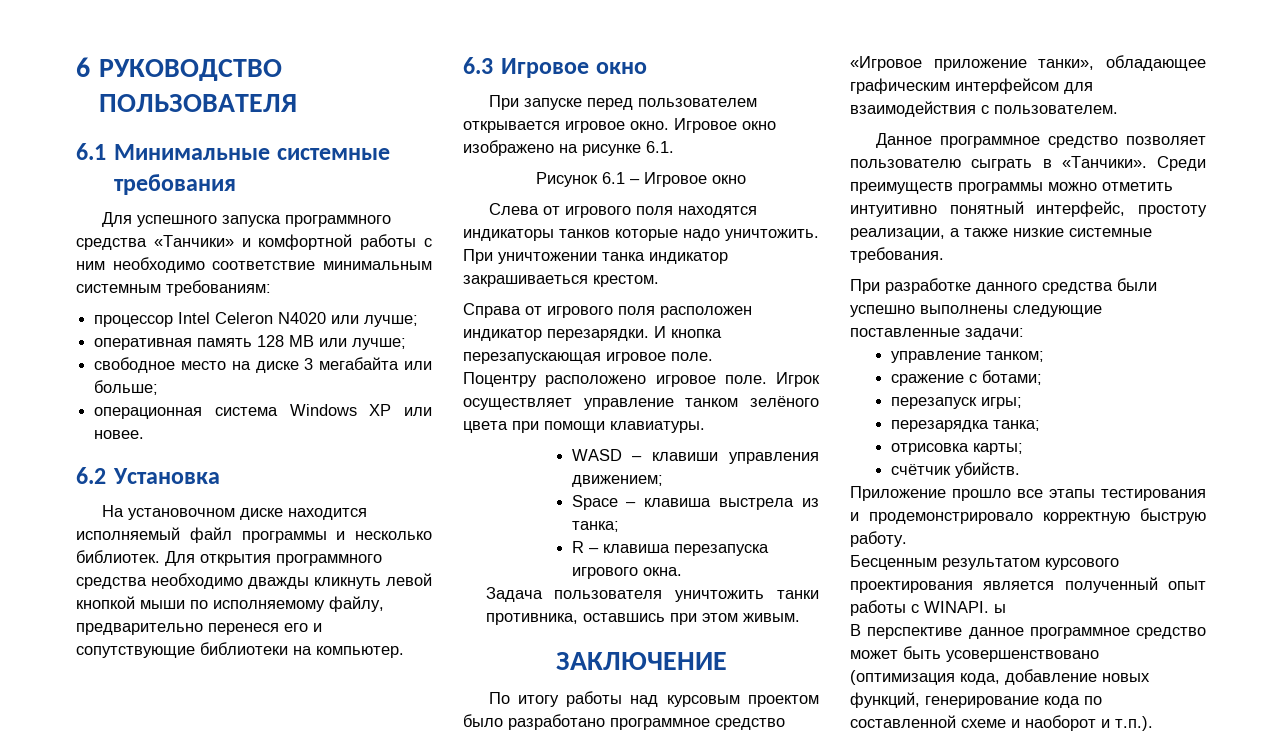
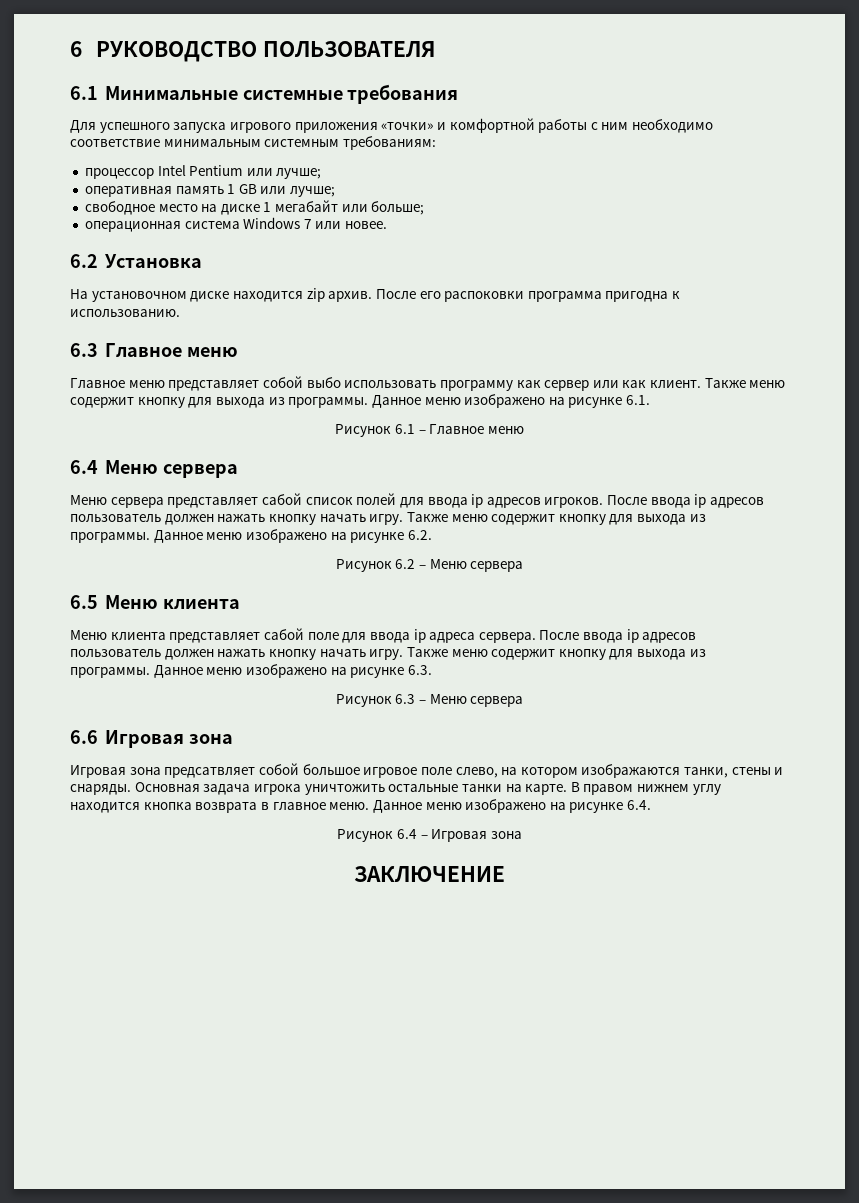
- Для успешного запуска программного средства «Танчики» и комфортной работы с ним необходимо соответствие минимальным системным требованиям:
+ Для успешного запуска игрового приложения «точки» и комфортной работы с ним необходимо соответствие минимальным системным требованиям:
- процессор Intel Celeron N4020 или лучше;
+ процессор Intel Pentium или лучше;
- оперативная память 128 MB или лучше;
+ оперативная память 1 GB или лучше;
- свободное место на диске 3 мегабайта или больше;
+ свободное место на диске 1 мегабайт или больше;
- операционная система Windows XP или новее.
+ операционная система Windows 7 или новее.
- На установочном диске находится исполняемый файл программы и несколько библиотек. Для открытия программного средства необходимо дважды кликнуть левой кнопкой мыши по исполняемому файлу, предварительно перенеся его и сопутствующие библиотеки на компьютер.
- 6.3 Игровое окно
- При запуске перед пользователем открывается игровое окно. Игровое окно изображено на рисунке 6.1.
+ На установочном диске находится zip архив. После его распоковки программа пригодна к использованию.
+ 6.3 Главное меню
+ Главное меню представляет собой выбо использовать программу как сервер или как клиент. Также меню содержит кнопку для выхода из программы. Данное меню изображено на рисунке 6.1.
- Рисунок 6.1 – Игровое окно
- Слева от игрового поля находятся индикаторы танков которые надо уничтожить. При уничтожении танка индикатор закрашиваеться крестом.
- Справа от игрового поля расположен индикатор перезарядки. И кнопка перезапускающая игровое поле.
- Поцентру расположено игровое поле. Игрок осуществляет управление танком зелёного цвета при помощи клавиатуры.
- WASD – клавиши управления движением;
- Space – клавиша выстрела из танка;
- R – клавиша перезапуска игрового окна.
- Задача пользователя уничтожить танки противника, оставшись при этом живым.
+ Рисунок 6.1 – Главное меню
+ 6.4 Меню сервера
+ Меню сервера представляет сабой список полей для ввода ip адресов игроков. После ввода ip адресов пользователь должен нажать кнопку начать игру. Также меню содержит кнопку для выхода из программы. Данное меню изображено на рисунке 6.2.
+ Рисунок 6.2 – Меню сервера
+ 6.5 Меню клиента
+ Меню клиента представляет сабой поле для ввода ip адреса сервера. После ввода ip адресов пользователь должен нажать кнопку начать игру. Также меню содержит кнопку для выхода из программы. Данное меню изображено на рисунке 6.3.
+ Рисунок 6.3 – Меню сервера
+ 6.6 Игровая зона
+ Игровая зона предсатвляет собой большое игровое поле слево, на котором изображаются танки, стены и снаряды. Основная задача игрока уничтожить остальные танки на карте. В правом нижнем углу находится кнопка возврата в главное меню. Данное меню изображено на рисунке 6.4.
+ Рисунок 6.4 – Игровая зона
  ЗАКЛЮЧЕНИЕ
- По итогу работы над курсовым проектом было разработано программное средство «Игровое приложение танки», обладающее графическим интерфейсом для взаимодействия с пользователем.
- Данное программное средство позволяет пользователю сыграть в «Танчики». Среди преимуществ программы можно отметить интуитивно понятный интерфейс, простоту реализации, а также низкие системные требования.
- При разработке данного средства были успешно выполнены следующие поставленные задачи:
- управление танком;
- сражение с ботами;
- перезапуск игры;
- перезарядка танка;
- отрисовка карты;
- счётчик убийств.
- Приложение прошло все этапы тестирования и продемонстрировало корректную быструю работу.
- Бесценным результатом курсового проектирования является полученный опыт работы с WINAPI. ы
- B перспективе данное программное средство может быть усовершенствовано (оптимизация кода, добавление новых функций, генерирование кода по составленной схеме и наоборот и т.п.).

